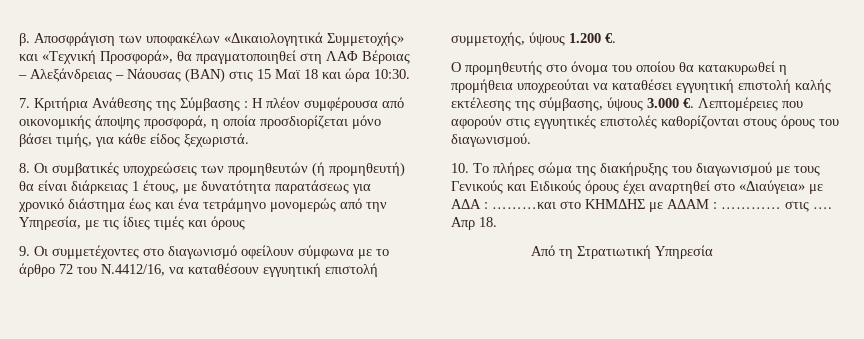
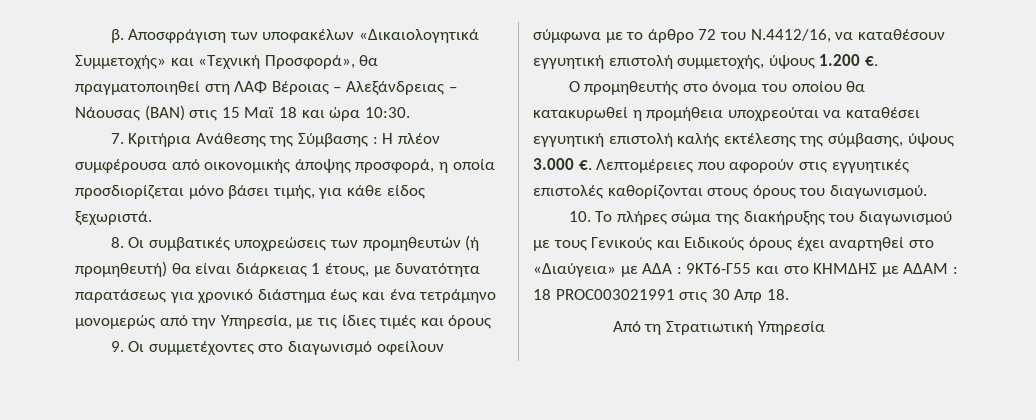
- 10. Το πλήρες σώμα της διακήρυξης του διαγωνισμού με τους Γενικούς και Ειδικούς όρους έχει αναρτηθεί στο «Διαύγεια» με ΑΔΑ : ………και στο ΚΗΜΔΗΣ με ΑΔΑΜ : ………… στις …. Απρ 18.
+ 10. Το πλήρες σώμα της διακήρυξης του διαγωνισμού με τους Γενικούς και Ειδικούς όρους έχει αναρτηθεί στο «Διαύγεια» με ΑΔΑ : 9ΚΤ6-Γ55 και στο ΚΗΜΔΗΣ με ΑΔΑΜ : 18 PROC003021991 στις 30 Απρ 18.

